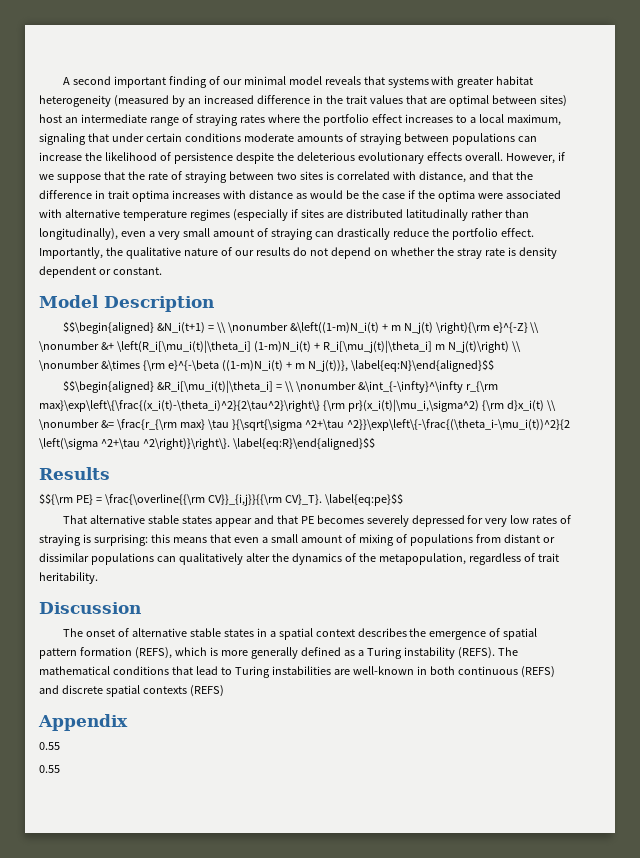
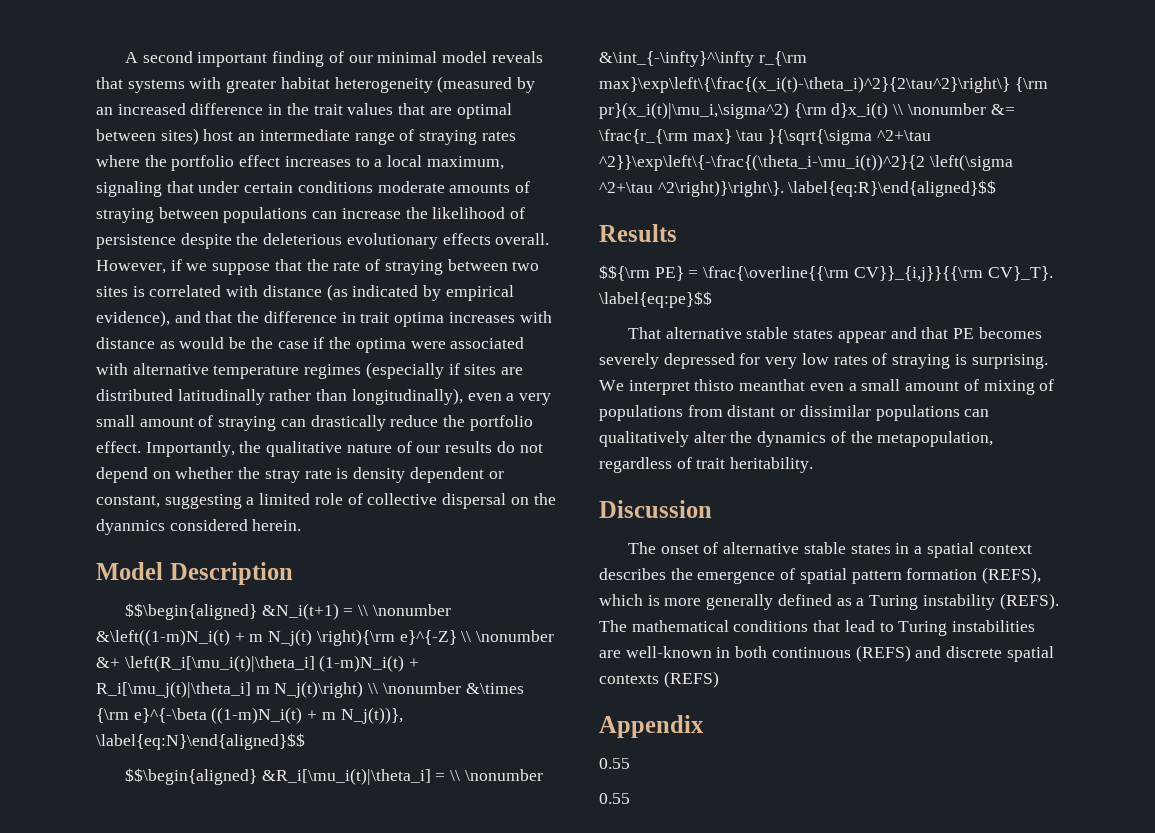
- However, if we suppose that the rate of straying between two sites is correlated with distance, and that the difference in trait optima increases with distance as would be the case if the optima were associated with alternative temperature regimes (especially if sites are distributed latitudinally rather than longitudinally), even a very small amount of straying can drastically reduce the portfolio effect.
+ However, if we suppose that the rate of straying between two sites is correlated with distance (as indicated by empirical evidence), and that the difference in trait optima increases with distance as would be the case if the optima were associated with alternative temperature regimes (especially if sites are distributed latitudinally rather than longitudinally), even a very small amount of straying can drastically reduce the portfolio effect.
- Importantly, the qualitative nature of our results do not depend on whether the stray rate is density dependent or constant.
+ Importantly, the qualitative nature of our results do not depend on whether the stray rate is density dependent or constant, suggesting a limited role of collective dispersal on the dyanmics considered herein.
- That alternative stable states appear and that PE becomes severely depressed for very low rates of straying is surprising: this means that even a small amount of mixing of populations from distant or dissimilar populations can qualitatively alter the dynamics of the metapopulation, regardless of trait heritability.
+ That alternative stable states appear and that PE becomes severely depressed for very low rates of straying is surprising. We interpret thisto meanthat even a small amount of mixing of populations from distant or dissimilar populations can qualitatively alter the dynamics of the metapopulation, regardless of trait heritability.

